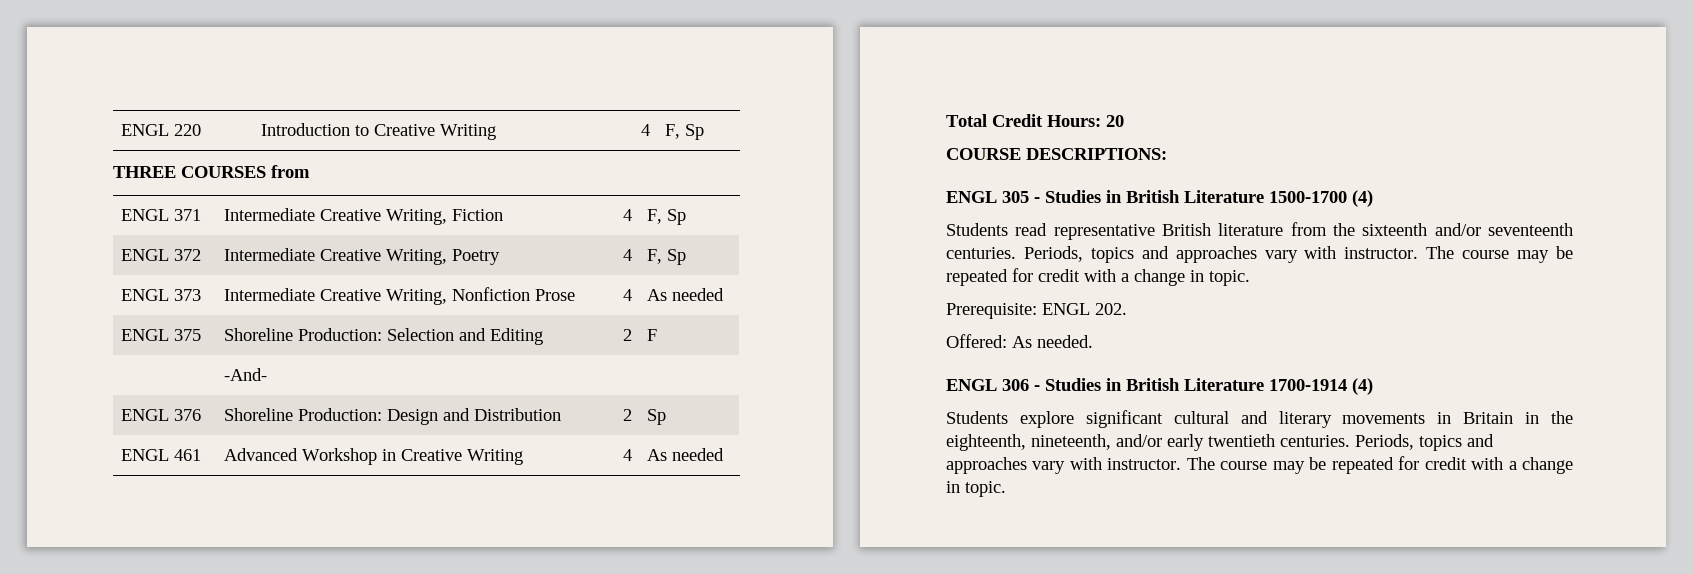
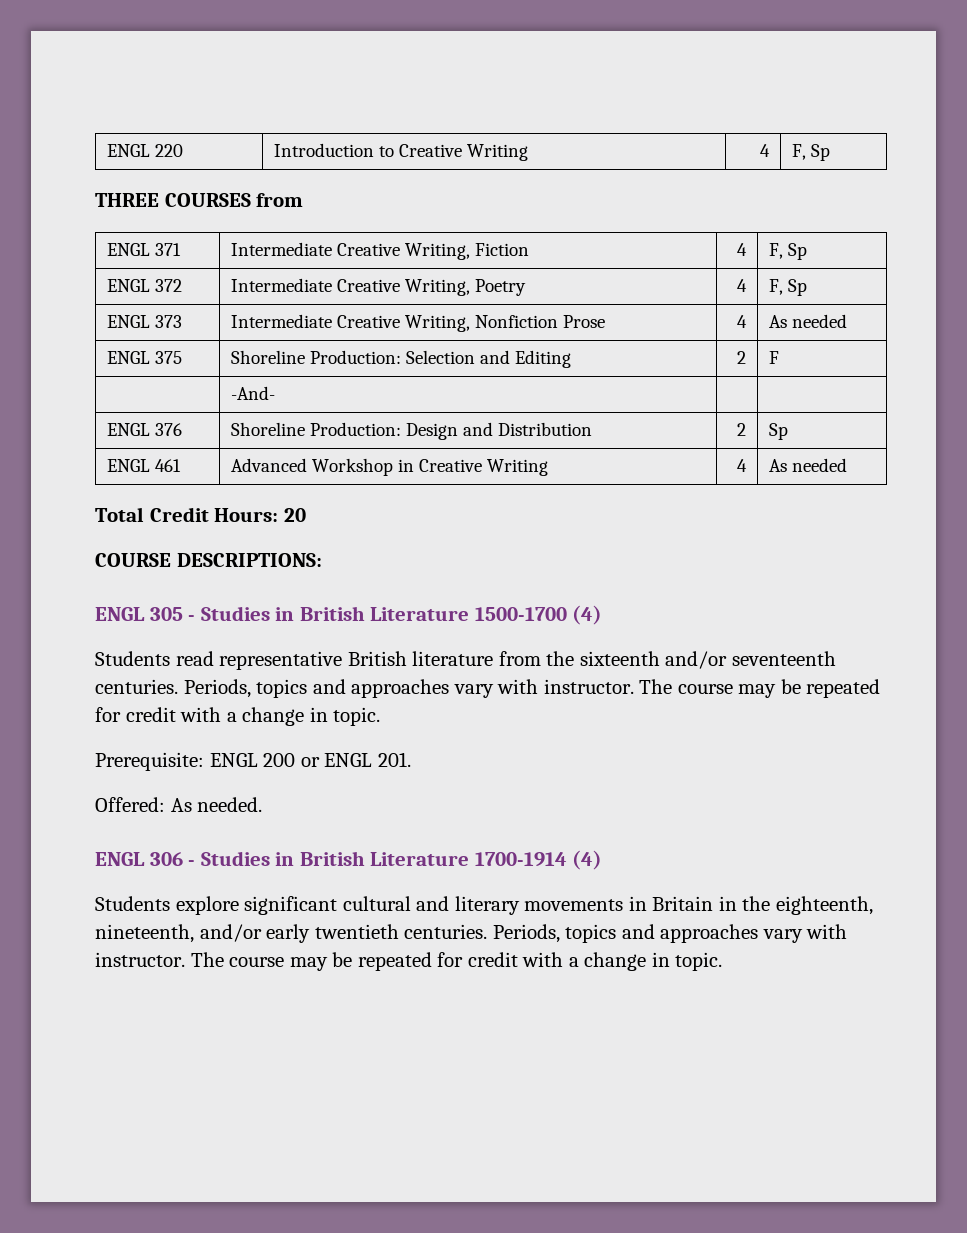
- Prerequisite: ENGL 202.
+ Prerequisite: ENGL 200 or ENGL 201.

